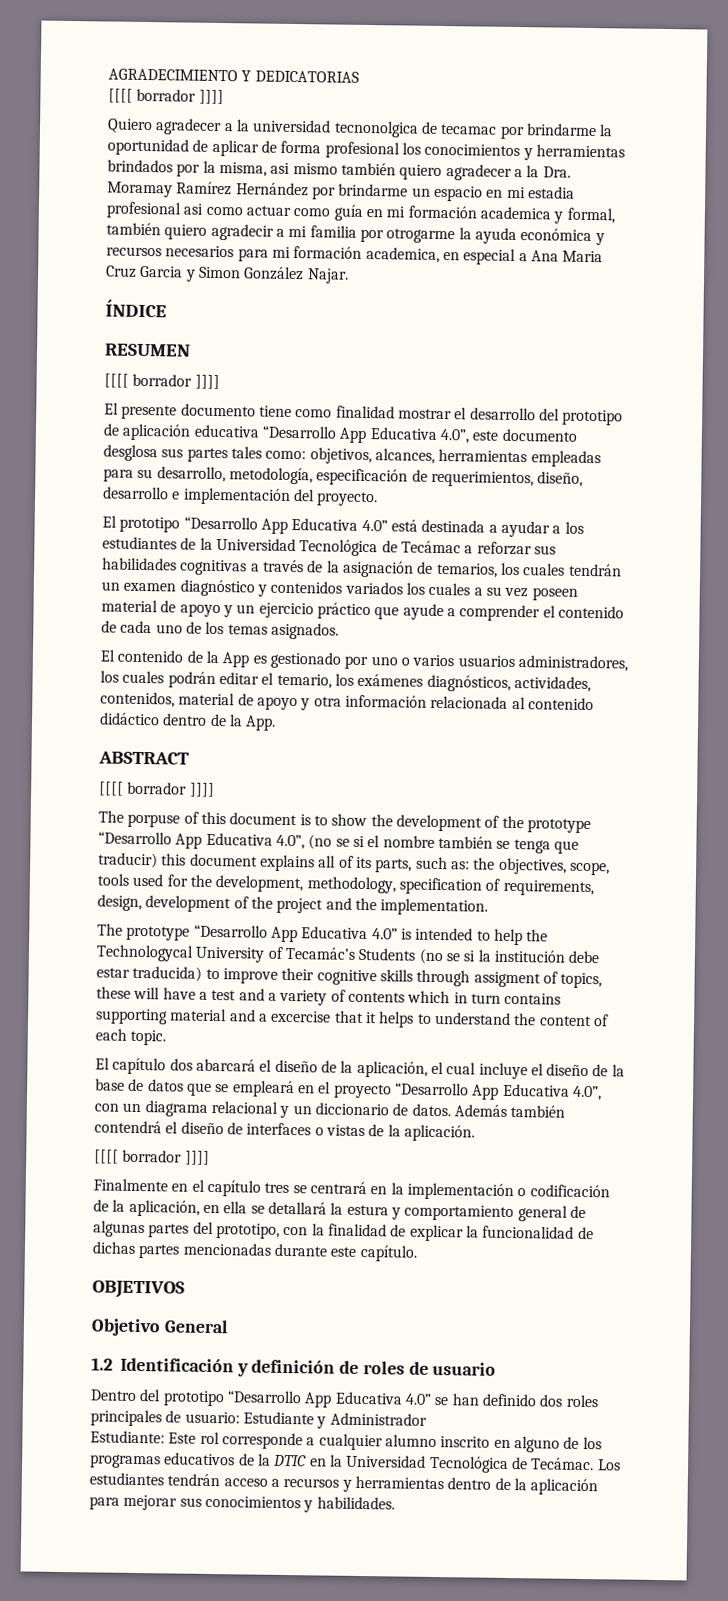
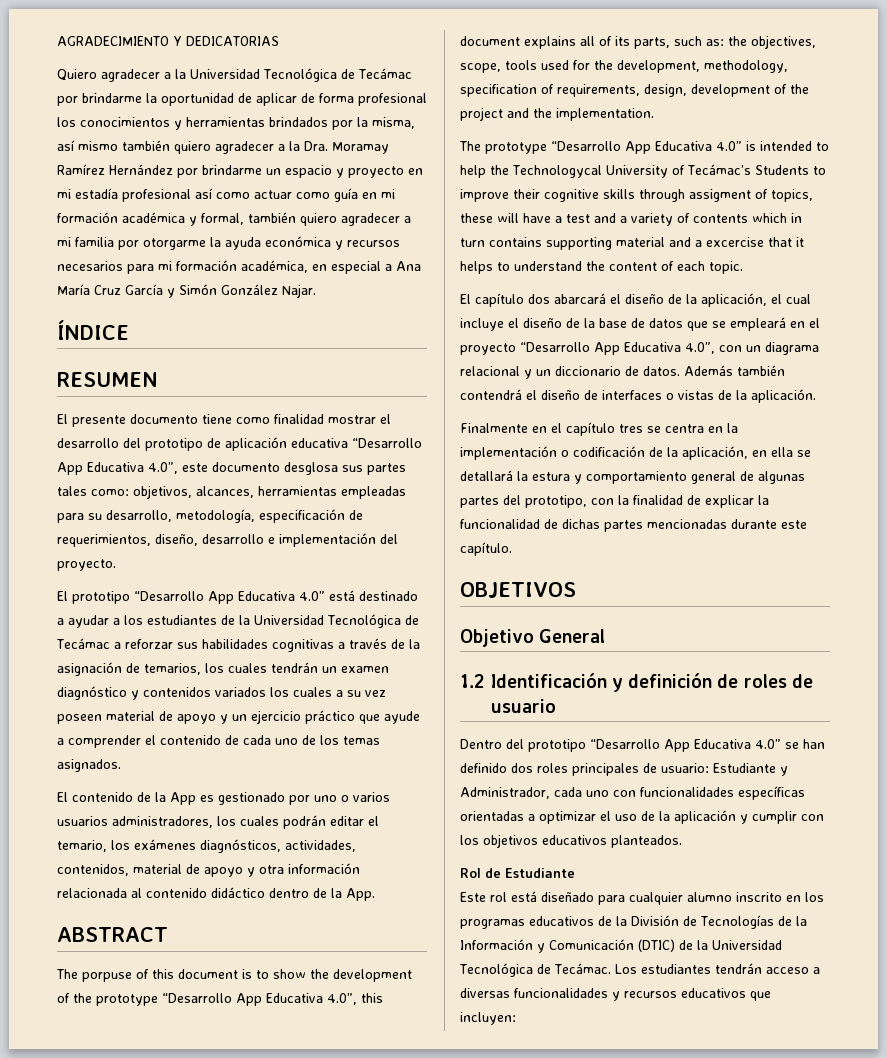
  AGRADECIMIENTO Y DEDICATORIAS
- [[[[ borrador ]]]]
- Quiero agradecer a la universidad tecnonolgica de tecamac por brindarme la oportunidad de aplicar de forma profesional los conocimientos y herramientas brindados por la misma, asi mismo también quiero agradecer a la Dra. Moramay Ramírez Hernández por brindarme un espacio en mi estadia profesional asi como actuar como guía en mi formación academica y formal, también quiero agradecir a mi familia por otrogarme la ayuda económica y recursos necesarios para mi formación academica, en especial a Ana Maria Cruz Garcia y Simon González Najar.
+ Quiero agradecer a la Universidad Tecnológica de Tecámac por brindarme la oportunidad de aplicar de forma profesional los conocimientos y herramientas brindados por la misma, así mismo también quiero agradecer a la Dra. Moramay Ramírez Hernández por brindarme un espacio y proyecto en mi estadía profesional así como actuar como guía en mi formación académica y formal, también quiero agradecer a mi familia por otorgarme la ayuda económica y recursos necesarios para mi formación académica, en especial a Ana María Cruz García y Simón González Najar.
  RESUMEN
- [[[[ borrador ]]]]
- El prototipo “Desarrollo App Educativa 4.0” está destinada a ayudar a los estudiantes de la Universidad Tecnológica de Tecámac a reforzar sus habilidades cognitivas a través de la asignación de temarios, los cuales tendrán un examen diagnóstico y contenidos variados los cuales a su vez poseen material de apoyo y un ejercicio práctico que ayude a comprender el contenido de cada uno de los temas asignados.
+ El prototipo “Desarrollo App Educativa 4.0” está destinado a ayudar a los estudiantes de la Universidad Tecnológica de Tecámac a reforzar sus habilidades cognitivas a través de la asignación de temarios, los cuales tendrán un examen diagnóstico y contenidos variados los cuales a su vez poseen material de apoyo y un ejercicio práctico que ayude a comprender el contenido de cada uno de los temas asignados.
  ABSTRACT
- [[[[ borrador ]]]]
- The porpuse of this document is to show the development of the prototype “Desarrollo App Educativa 4.0”, (no se si el nombre también se tenga que traducir) this document explains all of its parts, such as: the objectives, scope, tools used for the development, methodology, specification of requirements, design, development of the project and the implementation.
+ The porpuse of this document is to show the development of the prototype “Desarrollo App Educativa 4.0”, this document explains all of its parts, such as: the objectives, scope, tools used for the development, methodology, specification of requirements, design, development of the project and the implementation.
- The prototype “Desarrollo App Educativa 4.0” is intended to help the Technologycal University of Tecamác’s Students (no se si la institución debe estar traducida) to improve their cognitive skills through assigment of topics, these will have a test and a variety of contents which in turn contains supporting material and a excercise that it helps to understand the content of each topic.
+ The prototype “Desarrollo App Educativa 4.0” is intended to help the Technologycal University of Tecámac’s Students to improve their cognitive skills through assigment of topics, these will have a test and a variety of contents which in turn contains supporting material and a excercise that it helps to understand the content of each topic.
  Además también contendrá el diseño de interfaces o vistas de la aplicación.
- [[[[ borrador ]]]]
- Finalmente en el capítulo tres se centrará en la implementación o codificación de la aplicación, en ella se detallará la estura y comportamiento general de algunas partes del prototipo, con la finalidad de explicar la funcionalidad de dichas partes mencionadas durante este capítulo.
+ Finalmente en el capítulo tres se centra en la implementación o codificación de la aplicación, en ella se detallará la estura y comportamiento general de algunas partes del prototipo, con la finalidad de explicar la funcionalidad de dichas partes mencionadas durante este capítulo.
- Dentro del prototipo “Desarrollo App Educativa 4.0” se han definido dos roles principales de usuario: Estudiante y Administrador
- Estudiante: Este rol corresponde a cualquier alumno inscrito en alguno de los programas educativos de la DTIC en la Universidad Tecnológica de Tecámac.
+ Dentro del prototipo “Desarrollo App Educativa 4.0” se han definido dos roles principales de usuario: Estudiante y Administrador, cada uno con funcionalidades específicas orientadas a optimizar el uso de la aplicación y cumplir con los objetivos educativos planteados.
+ Rol de Estudiante
+ Este rol está diseñado para cualquier alumno inscrito en los programas educativos de la División de Tecnologías de la Información y Comunicación (DTIC) de la Universidad Tecnológica de Tecámac.
- Los estudiantes tendrán acceso a recursos y herramientas dentro de la aplicación para mejorar sus conocimientos y habilidades.
+ Los estudiantes tendrán acceso a diversas funcionalidades y recursos educativos que incluyen:

